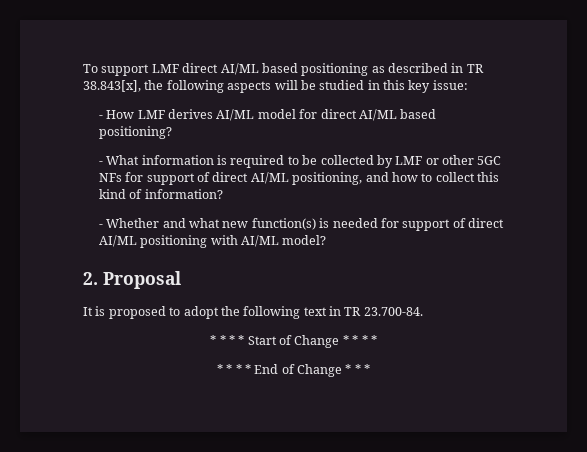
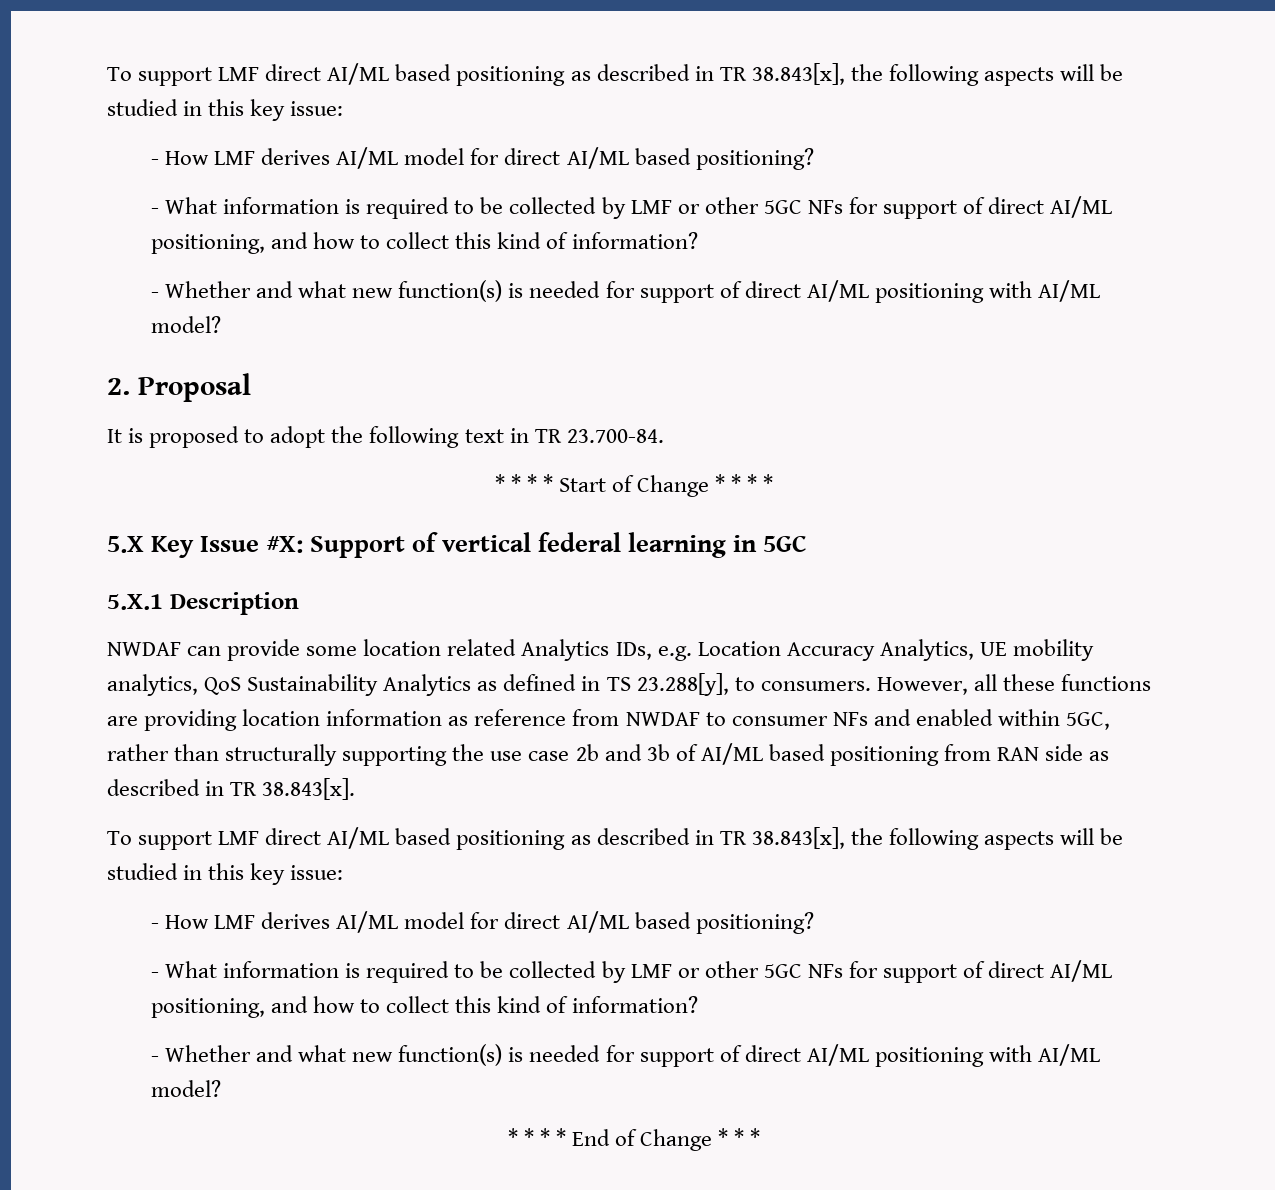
+ 5.X Key Issue #X: Support of vertical federal learning in 5GC
+ 5.X.1 Description
+ NWDAF can provide some location related Analytics IDs, e.g. Location Accuracy Analytics, UE mobility analytics, QoS Sustainability Analytics as defined in TS 23.288[y], to consumers. However, all these functions are providing location information as reference from NWDAF to consumer NFs and enabled within 5GC, rather than structurally supporting the use case 2b and 3b of AI/ML based positioning from RAN side as described in TR 38.843[x].
+ To support LMF direct AI/ML based positioning as described in TR 38.843[x], the following aspects will be studied in this key issue:
+ - How LMF derives AI/ML model for direct AI/ML based positioning?
+ - What information is required to be collected by LMF or other 5GC NFs for support of direct AI/ML positioning, and how to collect this kind of information?
+ - Whether and what new function(s) is needed for support of direct AI/ML positioning with AI/ML model?

